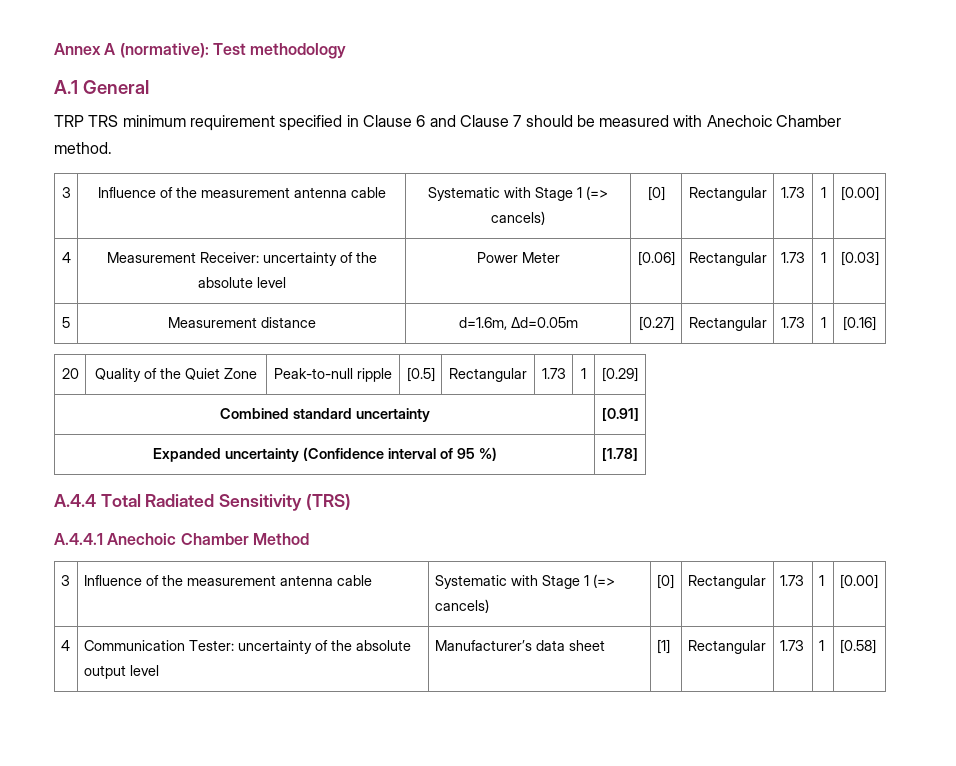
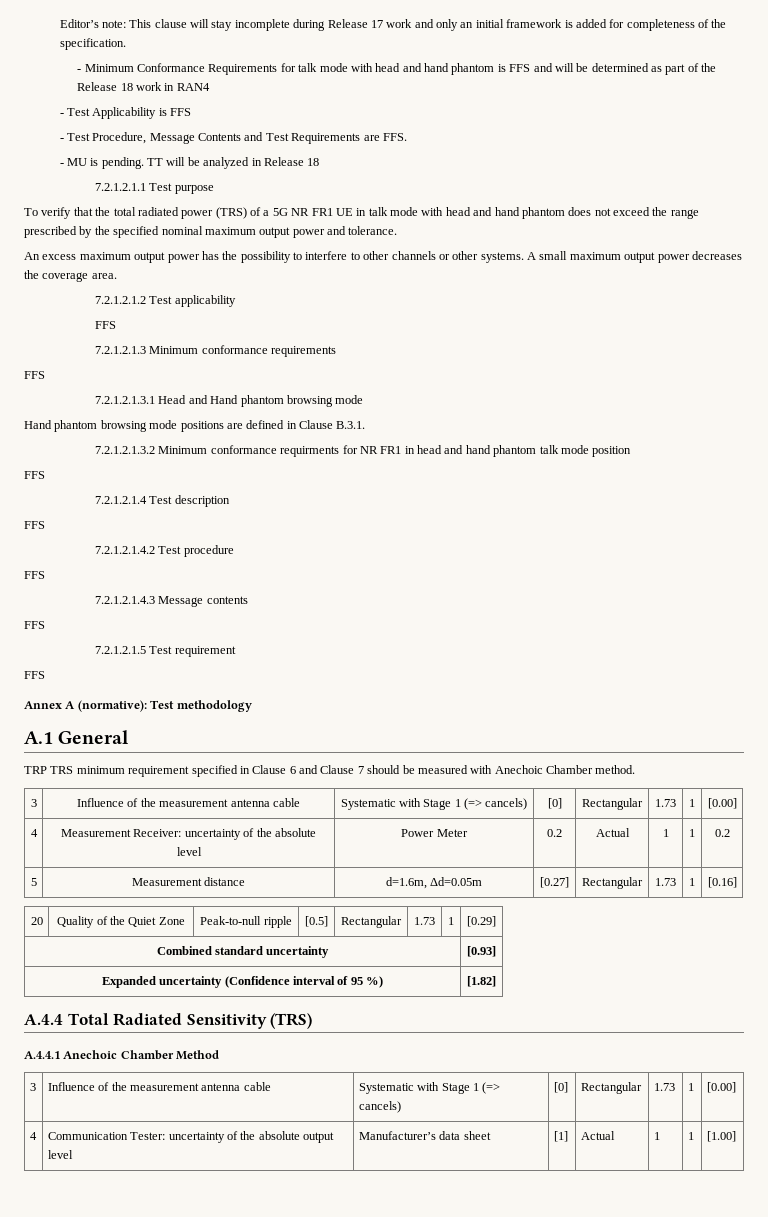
+ Editor’s note: This clause will stay incomplete during Release 17 work and only an initial framework is added for completeness of the specification.
+ - Minimum Conformance Requirements for talk mode with head and hand phantom is FFS and will be determined as part of the Release 18 work in RAN4
+ - Test Applicability is FFS
+ - Test Procedure, Message Contents and Test Requirements are FFS.
+ - MU is pending. TT will be analyzed in Release 18
+ 7.2.1.2.1.1 Test purpose
+ To verify that the total radiated power (TRS) of a 5G NR FR1 UE in talk mode with head and hand phantom does not exceed the range prescribed by the specified nominal maximum output power and tolerance.
+ An excess maximum output power has the possibility to interfere to other channels or other systems. A small maximum output power decreases the coverage area.
+ 7.2.1.2.1.2 Test applicability
+ FFS
+ 7.2.1.2.1.3 Minimum conformance requirements
+ FFS
+ 7.2.1.2.1.3.1 Head and Hand phantom browsing mode
+ Hand phantom browsing mode positions are defined in Clause B.3.1.
+ 7.2.1.2.1.3.2 Minimum conformance requirments for NR FR1 in head and hand phantom talk mode position
+ FFS
+ 7.2.1.2.1.4 Test description
+ FFS
+ 7.2.1.2.1.4.2 Test procedure
+ FFS
+ 7.2.1.2.1.4.3 Message contents
+ FFS
+ 7.2.1.2.1.5 Test requirement
+ FFS
- 4 | Measurement Receiver: uncertainty of the absolute level | Power Meter | [0.06] | Rectangular | 1.73 | 1 | [0.03]
+ 4 | Measurement Receiver: uncertainty of the absolute level | Power Meter | 0.2 | Actual | 1 | 1 | 0.2
- Combined standard uncertainty | [0.91]
+ Combined standard uncertainty | [0.93]
- Expanded uncertainty (Confidence interval of 95 %) | [1.78]
+ Expanded uncertainty (Confidence interval of 95 %) | [1.82]
- 4 | Communication Tester: uncertainty of the absolute output level | Manufacturer’s data sheet | [1] | Rectangular | 1.73 | 1 | [0.58]
+ 4 | Communication Tester: uncertainty of the absolute output level | Manufacturer’s data sheet | [1] | Actual | 1 | 1 | [1.00]

